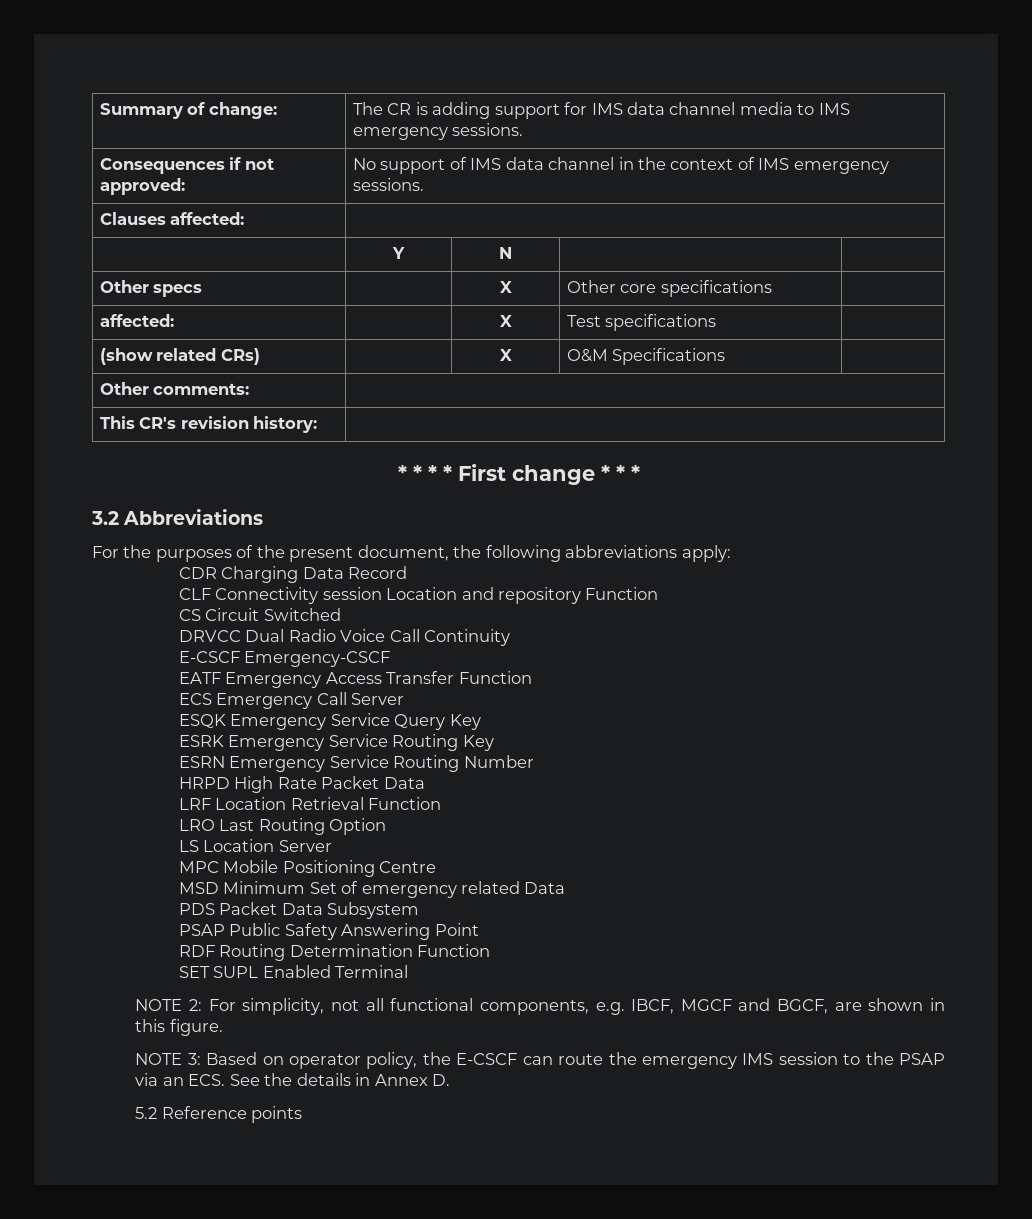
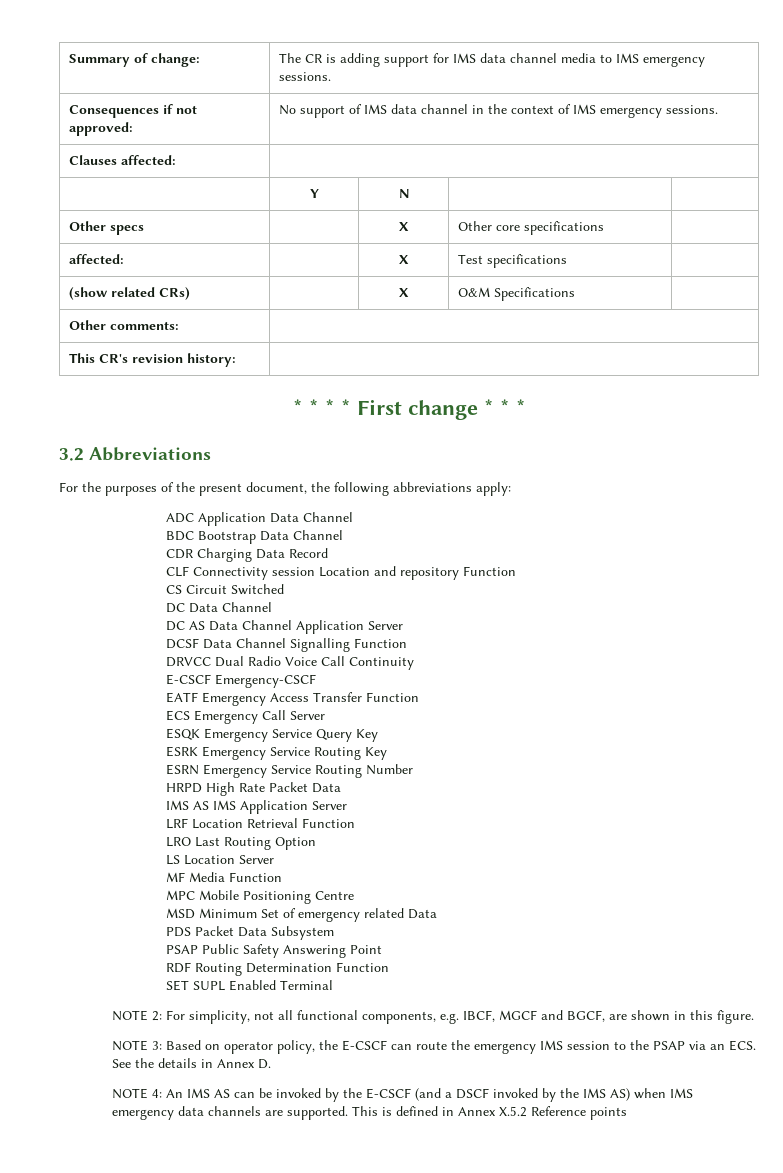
+ ADC Application Data Channel
+ BDC Bootstrap Data Channel
+ DC Data Channel
+ DC AS Data Channel Application Server
+ DCSF Data Channel Signalling Function
+ IMS AS IMS Application Server
+ MF Media Function
- 5.2 Reference points
+ NOTE 4: An IMS AS can be invoked by the E-CSCF (and a DSCF invoked by the IMS AS) when IMS emergency data channels are supported. This is defined in Annex X.5.2 Reference points

